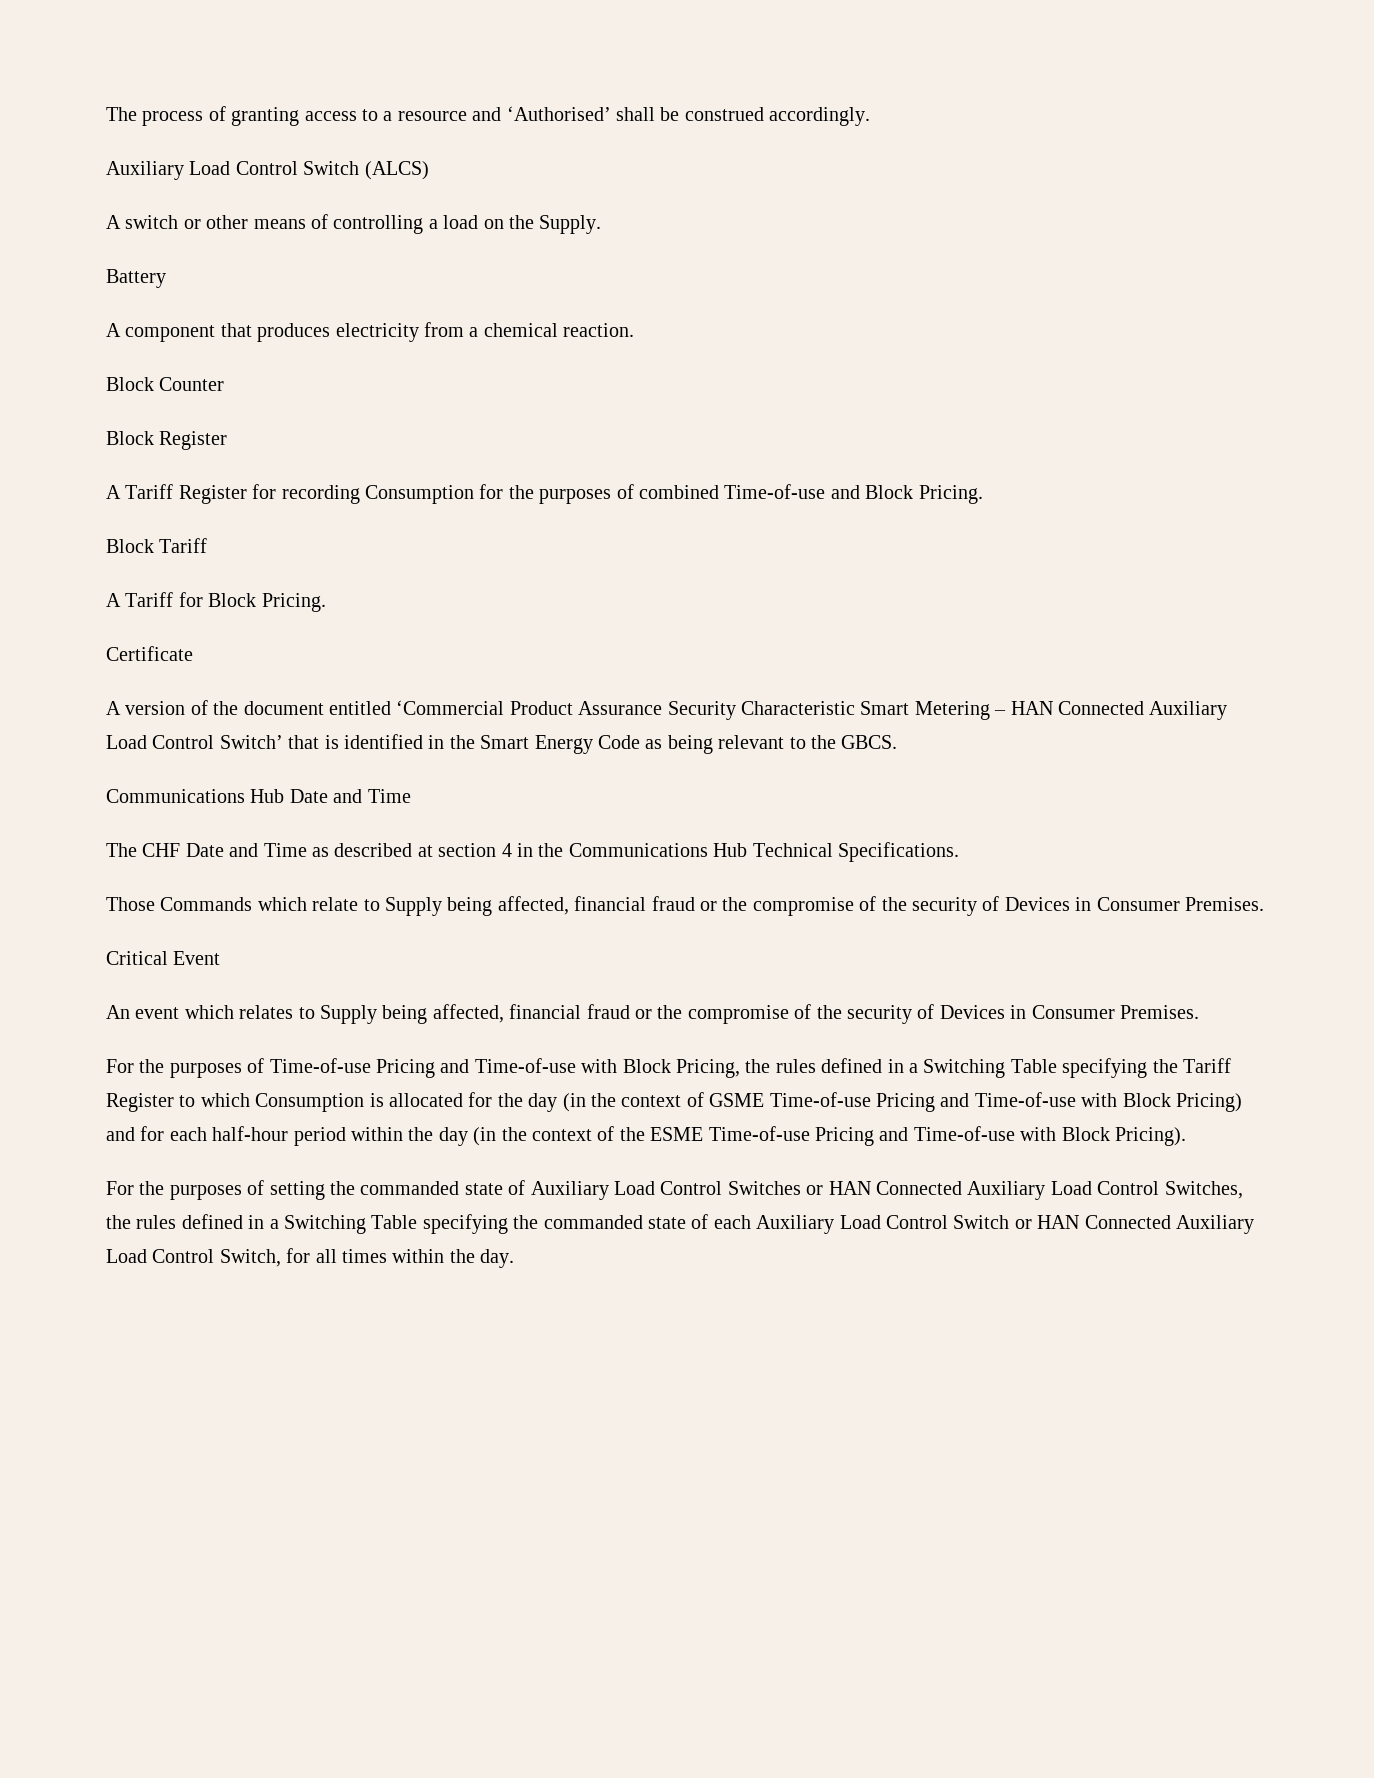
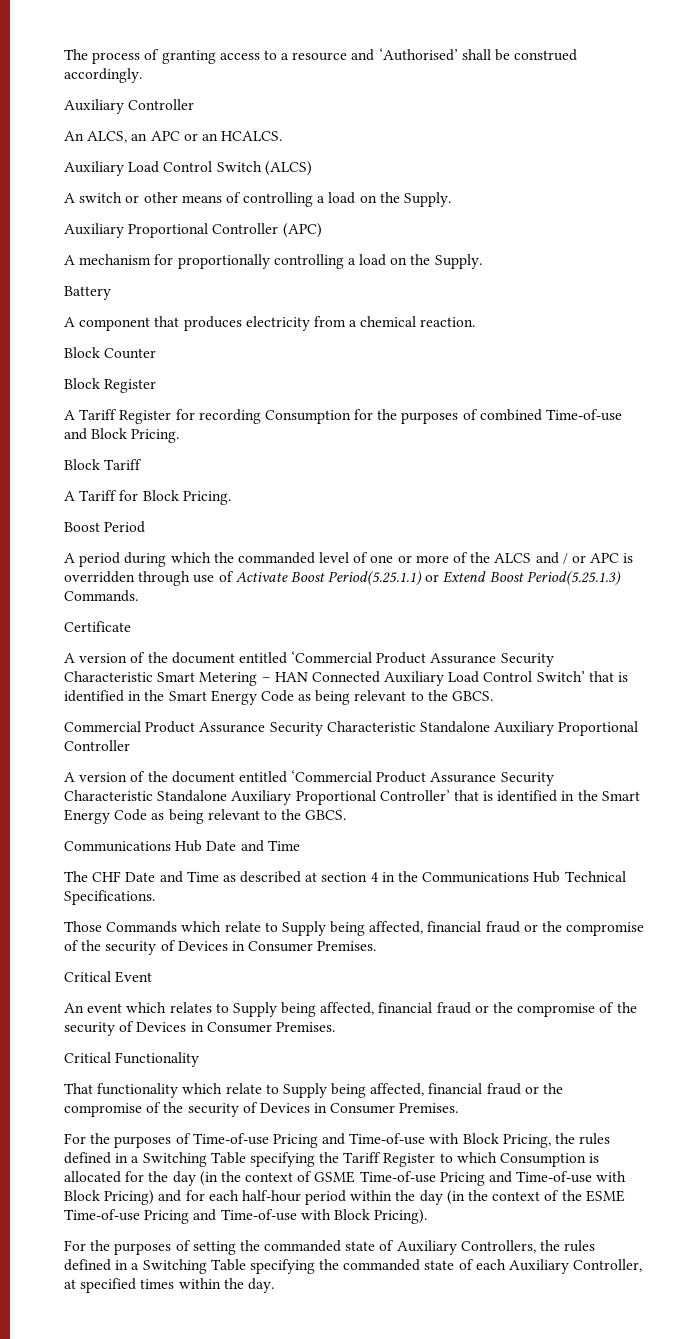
+ Auxiliary Controller
+ An ALCS, an APC or an HCALCS.
+ Auxiliary Proportional Controller (APC)
+ A mechanism for proportionally controlling a load on the Supply.
+ Boost Period
+ A period during which the commanded level of one or more of the ALCS and / or APC is overridden through use of Activate Boost Period(5.25.1.1) or Extend Boost Period(5.25.1.3) Commands.
+ Commercial Product Assurance Security Characteristic Standalone Auxiliary Proportional Controller
+ A version of the document entitled ‘Commercial Product Assurance Security Characteristic Standalone Auxiliary Proportional Controller’ that is identified in the Smart Energy Code as being relevant to the GBCS.
+ Critical Functionality
+ That functionality which relate to Supply being affected, financial fraud or the compromise of the security of Devices in Consumer Premises.
- For the purposes of setting the commanded state of Auxiliary Load Control Switches or HAN Connected Auxiliary Load Control Switches, the rules defined in a Switching Table specifying the commanded state of each Auxiliary Load Control Switch or HAN Connected Auxiliary Load Control Switch, for all times within the day.
+ For the purposes of setting the commanded state of Auxiliary Controllers, the rules defined in a Switching Table specifying the commanded state of each Auxiliary Controller, at specified times within the day.

